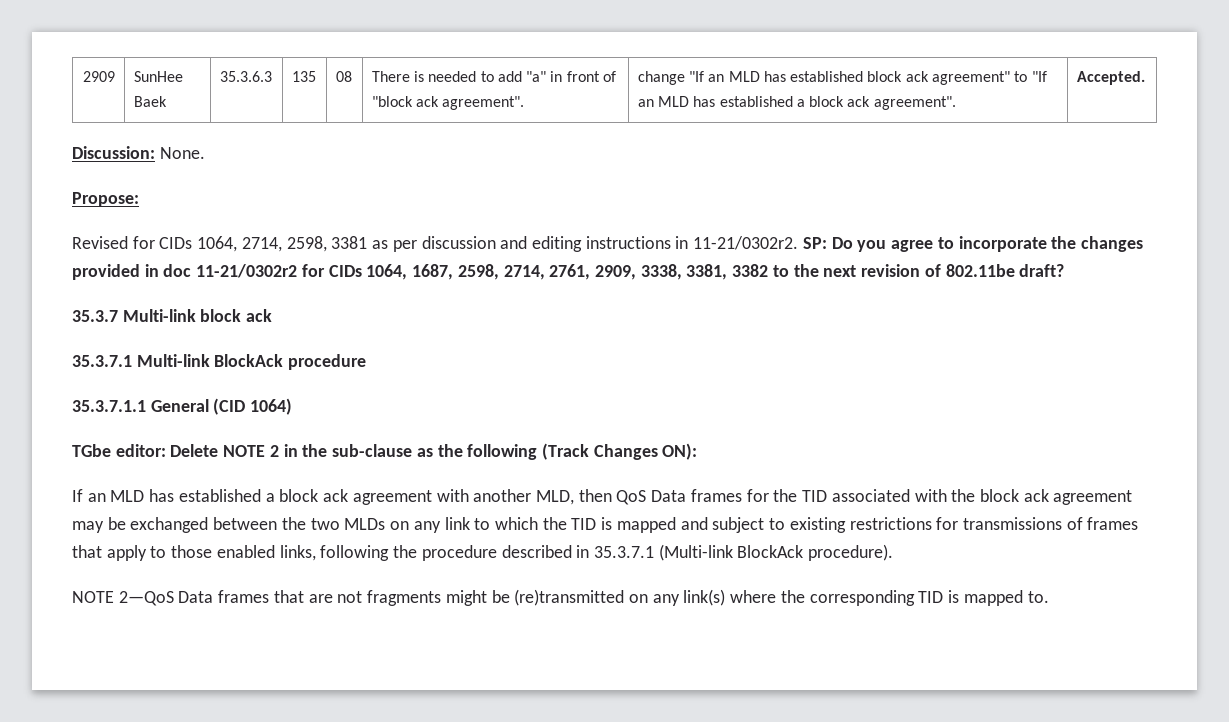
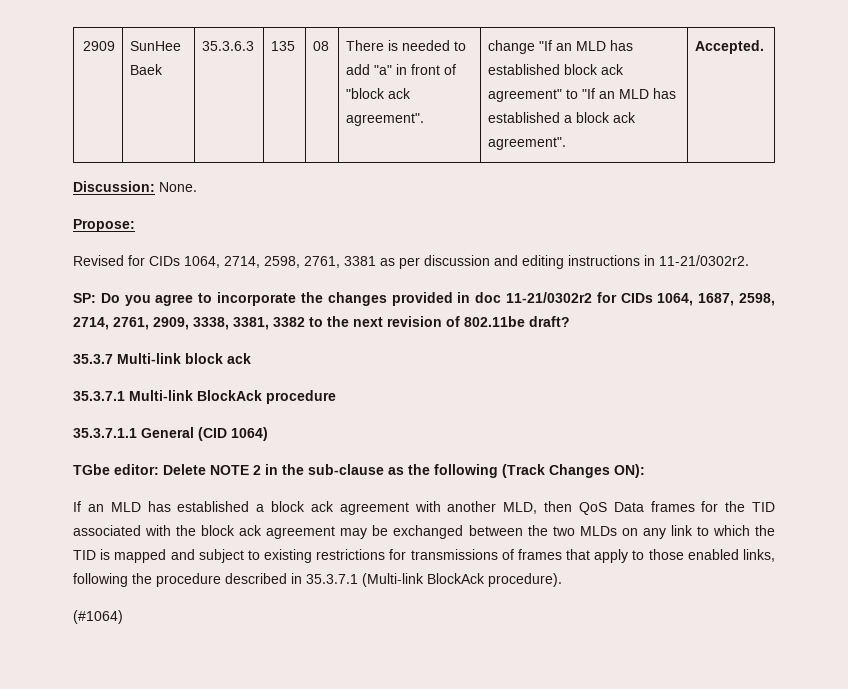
- Revised for CIDs 1064, 2714, 2598, 3381 as per discussion and editing instructions in 11-21/0302r2. SP: Do you agree to incorporate the changes provided in doc 11-21/0302r2 for CIDs 1064, 1687, 2598, 2714, 2761, 2909, 3338, 3381, 3382 to the next revision of 802.11be draft?
+ Revised for CIDs 1064, 2714, 2598, 2761, 3381 as per discussion and editing instructions in 11-21/0302r2.
+ SP: Do you agree to incorporate the changes provided in doc 11-21/0302r2 for CIDs 1064, 1687, 2598, 2714, 2761, 2909, 3338, 3381, 3382 to the next revision of 802.11be draft?
- NOTE 2—QoS Data frames that are not fragments might be (re)transmitted on any link(s) where the corresponding TID is mapped to.
+ (#1064)

